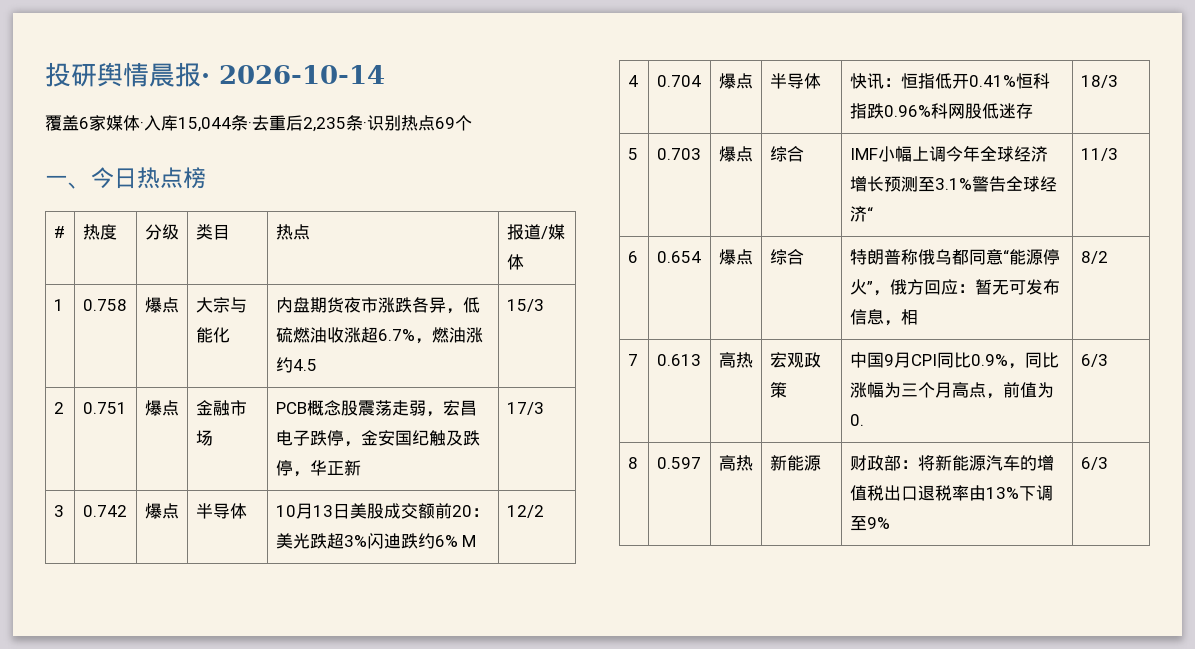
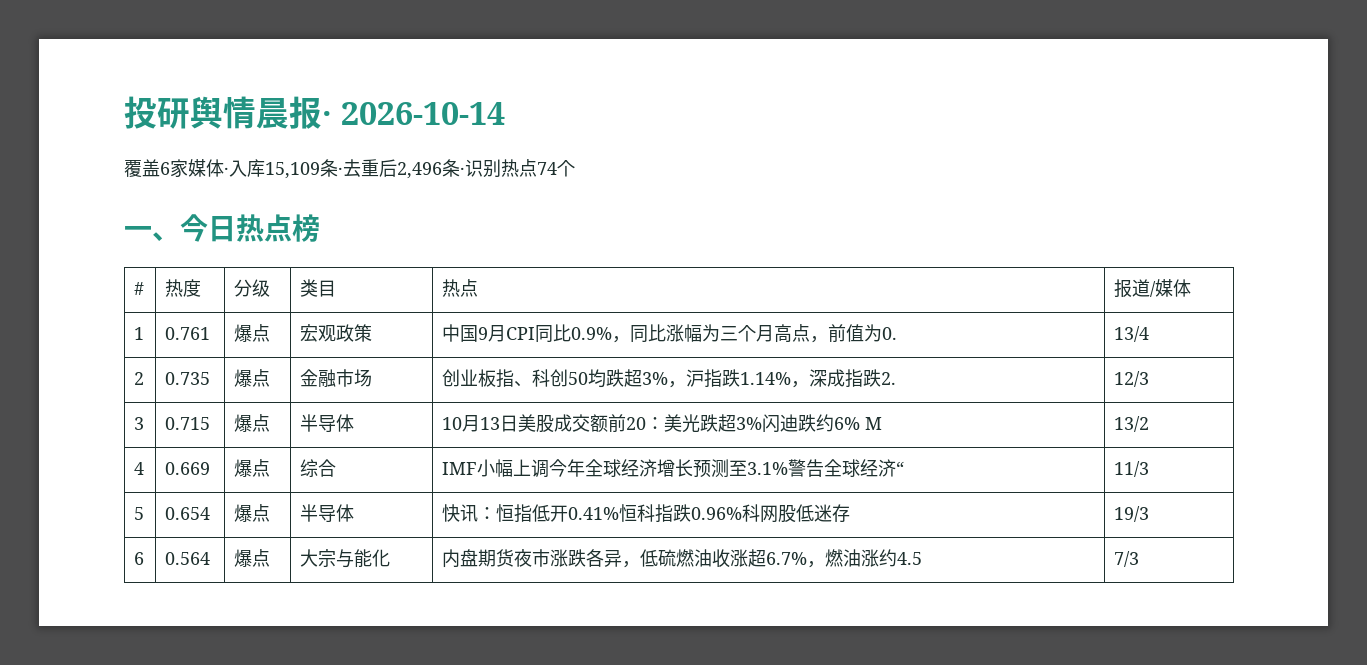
- 覆盖6家媒体·入库15,044条·去重后2,235条·识别热点69个
+ 覆盖6家媒体·入库15,109条·去重后2,496条·识别热点74个
- 1 | 0.758 | 爆点 | 大宗与能化 | 内盘期货夜市涨跌各异，低硫燃油收涨超6.7%，燃油涨约4.5 | 15/3
- 2 | 0.751 | 爆点 | 金融市场 | PCB概念股震荡走弱，宏昌电子跌停，金安国纪触及跌停，华正新 | 17/3
- 3 | 0.742 | 爆点 | 半导体 | 10月13日美股成交额前20：美光跌超3%闪迪跌约6% M | 12/2
- 4 | 0.704 | 爆点 | 半导体 | 快讯：恒指低开0.41%恒科指跌0.96%科网股低迷存 | 18/3
- 5 | 0.703 | 爆点 | 综合 | IMF小幅上调今年全球经济增长预测至3.1%警告全球经济“ | 11/3
- 6 | 0.654 | 爆点 | 综合 | 特朗普称俄乌都同意“能源停火”，俄方回应：暂无可发布信息，相 | 8/2
- 7 | 0.613 | 高热 | 宏观政策 | 中国9月CPI同比0.9%，同比涨幅为三个月高点，前值为0. | 6/3
- 8 | 0.597 | 高热 | 新能源 | 财政部：将新能源汽车的增值税出口退税率由13%下调至9% | 6/3
+ 1 | 0.761 | 爆点 | 宏观政策 | 中国9月CPI同比0.9%，同比涨幅为三个月高点，前值为0. | 13/4
+ 2 | 0.735 | 爆点 | 金融市场 | 创业板指、科创50均跌超3%，沪指跌1.14%，深成指跌2. | 12/3
+ 3 | 0.715 | 爆点 | 半导体 | 10月13日美股成交额前20：美光跌超3%闪迪跌约6% M | 13/2
+ 4 | 0.669 | 爆点 | 综合 | IMF小幅上调今年全球经济增长预测至3.1%警告全球经济“ | 11/3
+ 5 | 0.654 | 爆点 | 半导体 | 快讯：恒指低开0.41%恒科指跌0.96%科网股低迷存 | 19/3
+ 6 | 0.564 | 爆点 | 大宗与能化 | 内盘期货夜市涨跌各异，低硫燃油收涨超6.7%，燃油涨约4.5 | 7/3

